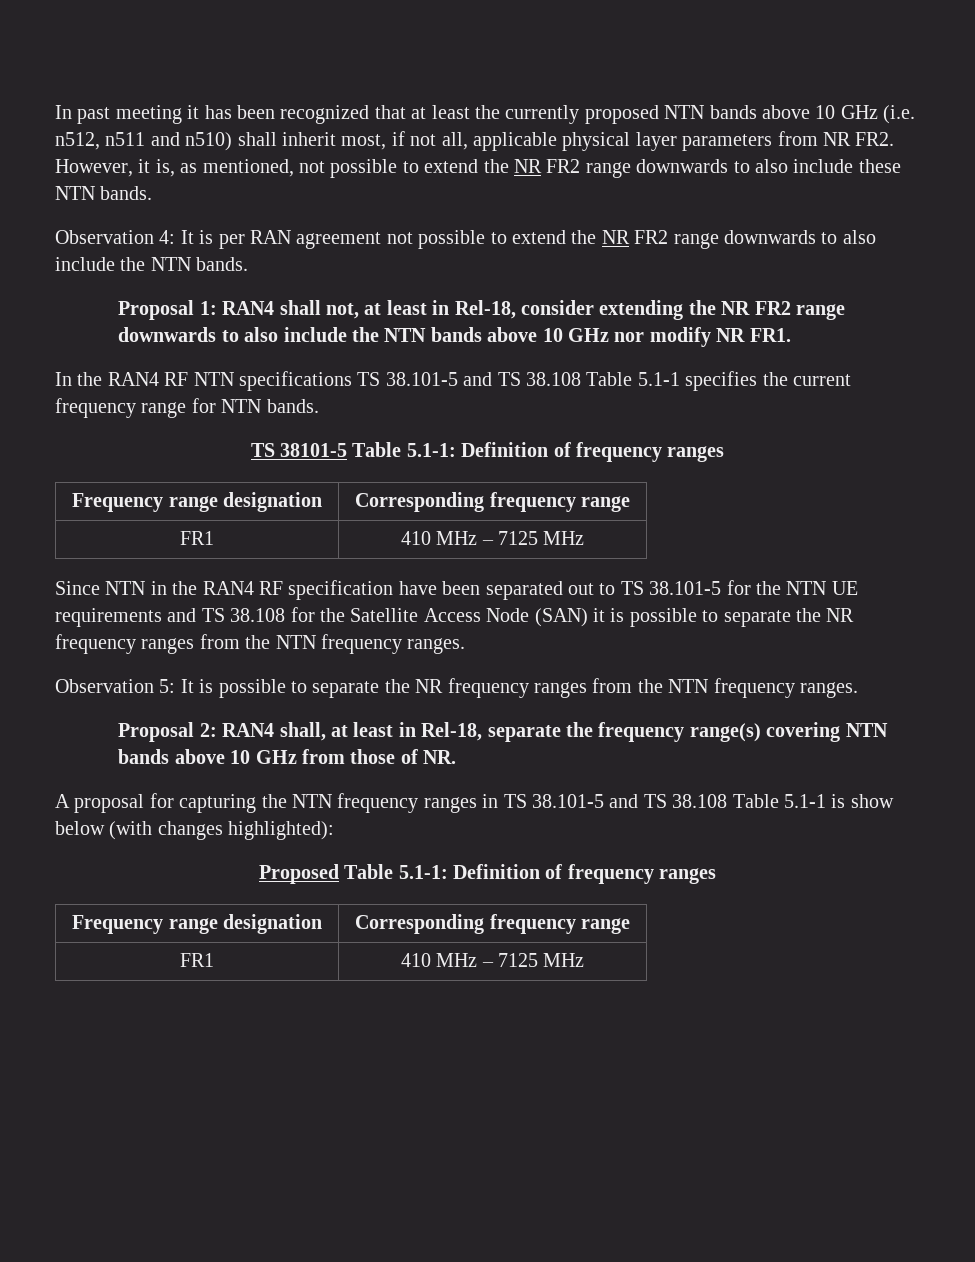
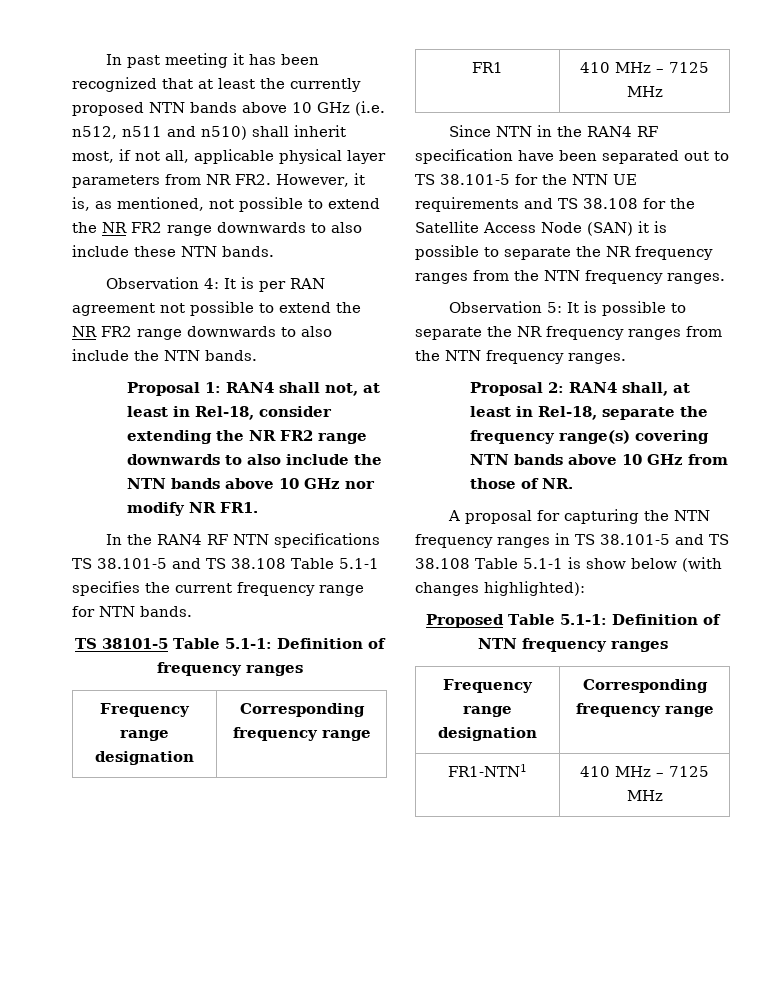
- Proposed Table 5.1-1: Definition of frequency ranges
+ Proposed Table 5.1-1: Definition of NTN frequency ranges
  Frequency range designation | Corresponding frequency range
- FR1 | 410 MHz – 7125 MHz
+ FR1-NTN1 | 410 MHz – 7125 MHz

